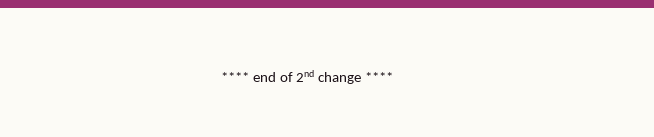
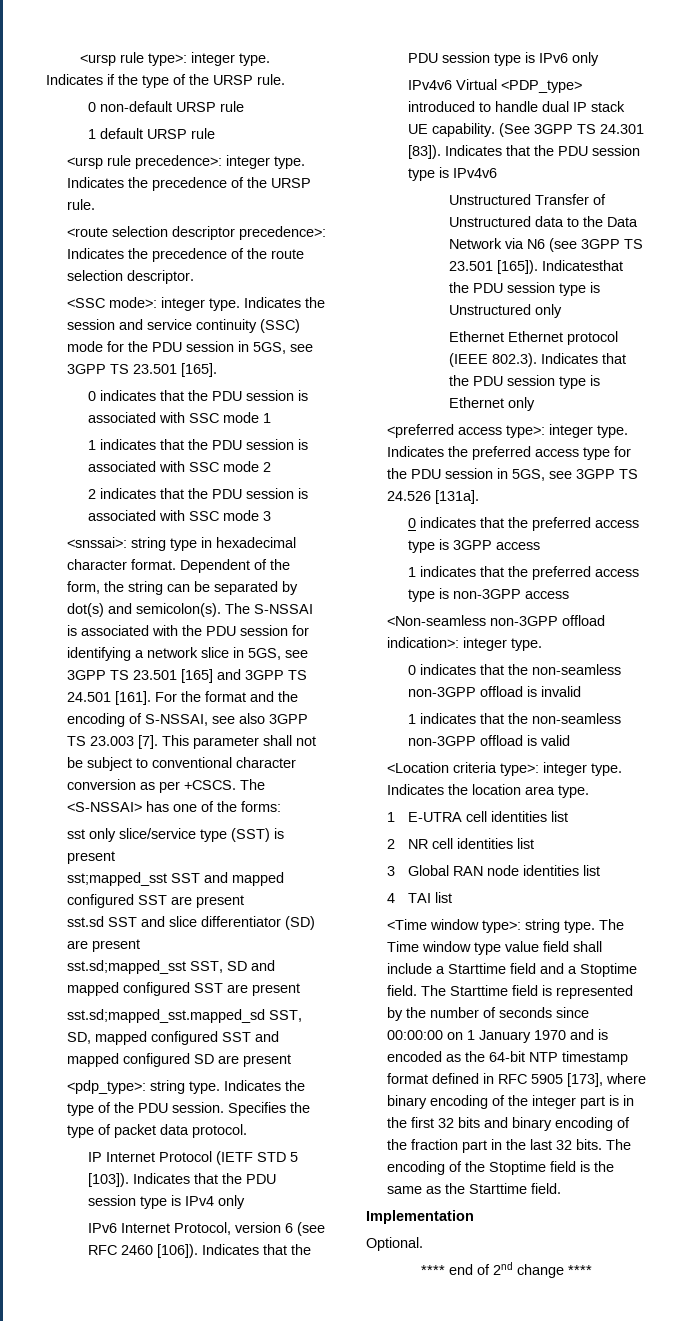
+ <ursp rule type>: integer type. Indicates if the type of the URSP rule.
+ 0 non-default URSP rule
+ 1 default URSP rule
+ <ursp rule precedence>: integer type. Indicates the precedence of the URSP rule.
+ <route selection descriptor precedence>: Indicates the precedence of the route selection descriptor.
+ <SSC mode>: integer type. Indicates the session and service continuity (SSC) mode for the PDU session in 5GS, see 3GPP TS 23.501 [165].
+ 0 indicates that the PDU session is associated with SSC mode 1
+ 1 indicates that the PDU session is associated with SSC mode 2
+ 2 indicates that the PDU session is associated with SSC mode 3
+ <snssai>: string type in hexadecimal character format. Dependent of the form, the string can be separated by dot(s) and semicolon(s). The S-NSSAI is associated with the PDU session for identifying a network slice in 5GS, see 3GPP TS 23.501 [165] and 3GPP TS 24.501 [161]. For the format and the encoding of S-NSSAI, see also 3GPP TS 23.003 [7]. This parameter shall not be subject to conventional character conversion as per +CSCS. The <S-NSSAI> has one of the forms:
+ sst only slice/service type (SST) is present
+ sst;mapped_sst SST and mapped configured SST are present
+ sst.sd SST and slice differentiator (SD) are present
+ sst.sd;mapped_sst SST, SD and mapped configured SST are present
+ sst.sd;mapped_sst.mapped_sd SST, SD, mapped configured SST and mapped configured SD are present
+ <pdp_type>: string type. Indicates the type of the PDU session. Specifies the type of packet data protocol.
+ IP Internet Protocol (IETF STD 5 [103]). Indicates that the PDU session type is IPv4 only
+ IPv6 Internet Protocol, version 6 (see RFC 2460 [106]). Indicates that the PDU session type is IPv6 only
+ IPv4v6 Virtual <PDP_type> introduced to handle dual IP stack UE capability. (See 3GPP TS 24.301 [83]). Indicates that the PDU session type is IPv4v6
+ Unstructured Transfer of Unstructured data to the Data Network via N6 (see 3GPP TS 23.501 [165]). Indicatesthat the PDU session type is Unstructured only
+ Ethernet Ethernet protocol (IEEE 802.3). Indicates that the PDU session type is Ethernet only
+ <preferred access type>: integer type. Indicates the preferred access type for the PDU session in 5GS, see 3GPP TS 24.526 [131a].
+ 0 indicates that the preferred access type is 3GPP access
+ 1 indicates that the preferred access type is non-3GPP access
+ <Non-seamless non-3GPP offload indication>: integer type.
+ 0 indicates that the non-seamless non-3GPP offload is invalid
+ 1 indicates that the non-seamless non-3GPP offload is valid
+ <Location criteria type>: integer type. Indicates the location area type.
+ 1 E-UTRA cell identities list
+ 2 NR cell identities list
+ 3 Global RAN node identities list
+ 4 TAI list
+ <Time window type>: string type. The Time window type value field shall include a Starttime field and a Stoptime field. The Starttime field is represented by the number of seconds since 00:00:00 on 1 January 1970 and is encoded as the 64-bit NTP timestamp format defined in RFC 5905 [173], where binary encoding of the integer part is in the first 32 bits and binary encoding of the fraction part in the last 32 bits. The encoding of the Stoptime field is the same as the Starttime field.
+ Implementation
+ Optional.

